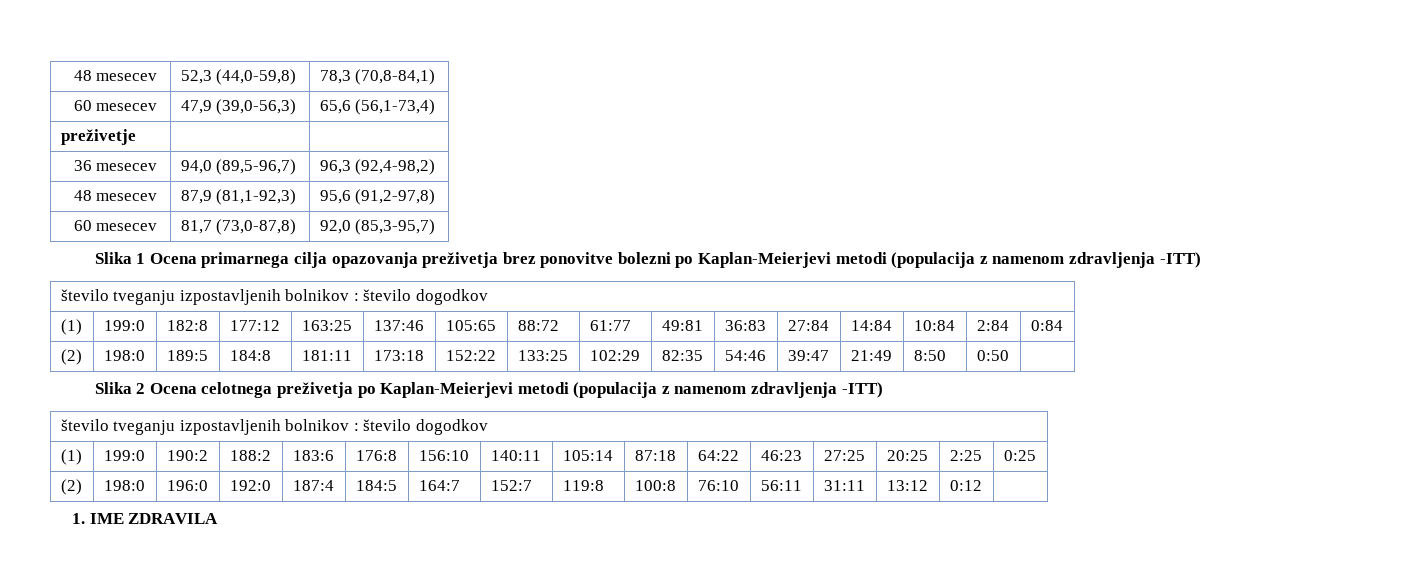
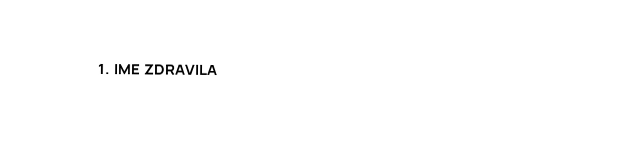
- 48 mesecev | 52,3 (44,0-59,8) | 78,3 (70,8-84,1)
- 60 mesecev | 47,9 (39,0-56,3) | 65,6 (56,1-73,4)
- preživetje | |
- 36 mesecev | 94,0 (89,5-96,7) | 96,3 (92,4-98,2)
- 48 mesecev | 87,9 (81,1-92,3) | 95,6 (91,2-97,8)
- 60 mesecev | 81,7 (73,0-87,8) | 92,0 (85,3-95,7)
- Slika 1 Ocena primarnega cilja opazovanja preživetja brez ponovitve bolezni po Kaplan-Meierjevi metodi (populacija z namenom zdravljenja -ITT)
- število tveganju izpostavljenih bolnikov : število dogodkov
- (1) | 199:0 | 182:8 | 177:12 | 163:25 | 137:46 | 105:65 | 88:72 | 61:77 | 49:81 | 36:83 | 27:84 | 14:84 | 10:84 | 2:84 | 0:84
- (2) | 198:0 | 189:5 | 184:8 | 181:11 | 173:18 | 152:22 | 133:25 | 102:29 | 82:35 | 54:46 | 39:47 | 21:49 | 8:50 | 0:50 |
- Slika 2 Ocena celotnega preživetja po Kaplan-Meierjevi metodi (populacija z namenom zdravljenja -ITT)
- število tveganju izpostavljenih bolnikov : število dogodkov
- (1) | 199:0 | 190:2 | 188:2 | 183:6 | 176:8 | 156:10 | 140:11 | 105:14 | 87:18 | 64:22 | 46:23 | 27:25 | 20:25 | 2:25 | 0:25
- (2) | 198:0 | 196:0 | 192:0 | 187:4 | 184:5 | 164:7 | 152:7 | 119:8 | 100:8 | 76:10 | 56:11 | 31:11 | 13:12 | 0:12 |

